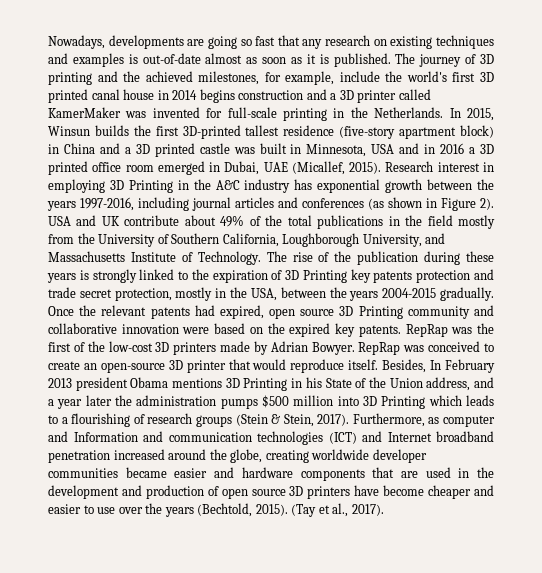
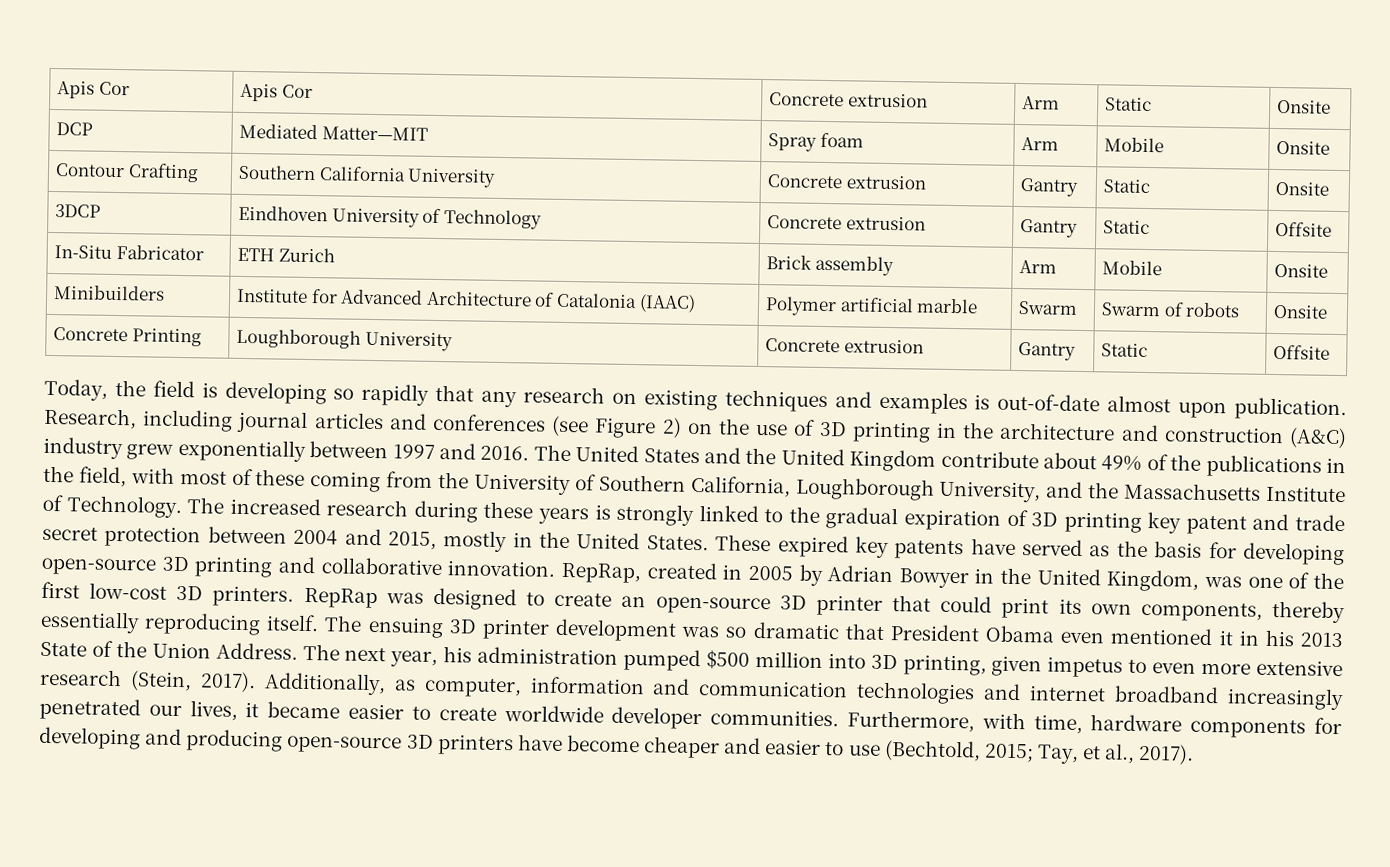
- Nowadays, developments are going so fast that any research on existing techniques and examples is out-of-date almost as soon as it is published. The journey of 3D printing and the achieved milestones, for example, include the world's first 3D printed canal house in 2014 begins construction and a 3D printer called KamerMaker was invented for full-scale printing in the Netherlands. In 2015, Winsun builds the first 3D-printed tallest residence (five-story apartment block) in China and a 3D printed castle was built in Minnesota, USA and in 2016 a 3D printed office room emerged in Dubai, UAE (Micallef, 2015). Research interest in employing 3D Printing in the A&C industry has exponential growth between the years 1997-2016, including journal articles and conferences (as shown in Figure 2). USA and UK contribute about 49% of the total publications in the field mostly from the University of Southern California, Loughborough University, and Massachusetts Institute of Technology.
+ Apis Cor | Apis Cor | Concrete extrusion | Arm | Static | Onsite
+ DCP | Mediated Matter—MIT | Spray foam | Arm | Mobile | Onsite
+ Contour Crafting | Southern California University | Concrete extrusion | Gantry | Static | Onsite
+ 3DCP | Eindhoven University of Technology | Concrete extrusion | Gantry | Static | Offsite
+ In-Situ Fabricator | ETH Zurich | Brick assembly | Arm | Mobile | Onsite
+ Minibuilders | Institute for Advanced Architecture of Catalonia (IAAC) | Polymer artificial marble | Swarm | Swarm of robots | Onsite
+ Concrete Printing | Loughborough University | Concrete extrusion | Gantry | Static | Offsite
+ Today, the field is developing so rapidly that any research on existing techniques and examples is out-of-date almost upon publication. Research, including journal articles and conferences (see Figure 2) on the use of 3D printing in the architecture and construction (A&C) industry grew exponentially between 1997 and 2016. The United States and the United Kingdom contribute about 49% of the publications in the field, with most of these coming from the University of Southern California, Loughborough University, and the Massachusetts Institute of Technology.
- The rise of the publication during these years is strongly linked to the expiration of 3D Printing key patents protection and trade secret protection, mostly in the USA, between the years 2004-2015 gradually. Once the relevant patents had expired, open source 3D Printing community and collaborative innovation were based on the expired key patents. RepRap was the first of the low-cost 3D printers made by Adrian Bowyer. RepRap was conceived to create an open-source 3D printer that would reproduce itself. Besides, In February 2013 president Obama mentions 3D Printing in his State of the Union address, and a year later the administration pumps $500 million into 3D Printing which leads to a flourishing of research groups (Stein & Stein, 2017). Furthermore, as computer and Information and communication technologies (ICT) and Internet broadband penetration increased around the globe, creating worldwide developer communities became easier and hardware components that are used in the development and production of open source 3D printers have become cheaper and easier to use over the years (Bechtold, 2015). (Tay et al., 2017).
+ The increased research during these years is strongly linked to the gradual expiration of 3D printing key patent and trade secret protection between 2004 and 2015, mostly in the United States. These expired key patents have served as the basis for developing open-source 3D printing and collaborative innovation. RepRap, created in 2005 by Adrian Bowyer in the United Kingdom, was one of the first low-cost 3D printers. RepRap was designed to create an open-source 3D printer that could print its own components, thereby essentially reproducing itself. The ensuing 3D printer development was so dramatic that President Obama even mentioned it in his 2013 State of the Union Address. The next year, his administration pumped $500 million into 3D printing, given impetus to even more extensive research (Stein, 2017). Additionally, as computer, information and communication technologies and internet broadband increasingly penetrated our lives, it became easier to create worldwide developer communities. Furthermore, with time, hardware components for developing and producing open-source 3D printers have become cheaper and easier to use (Bechtold, 2015; Tay, et al., 2017).

